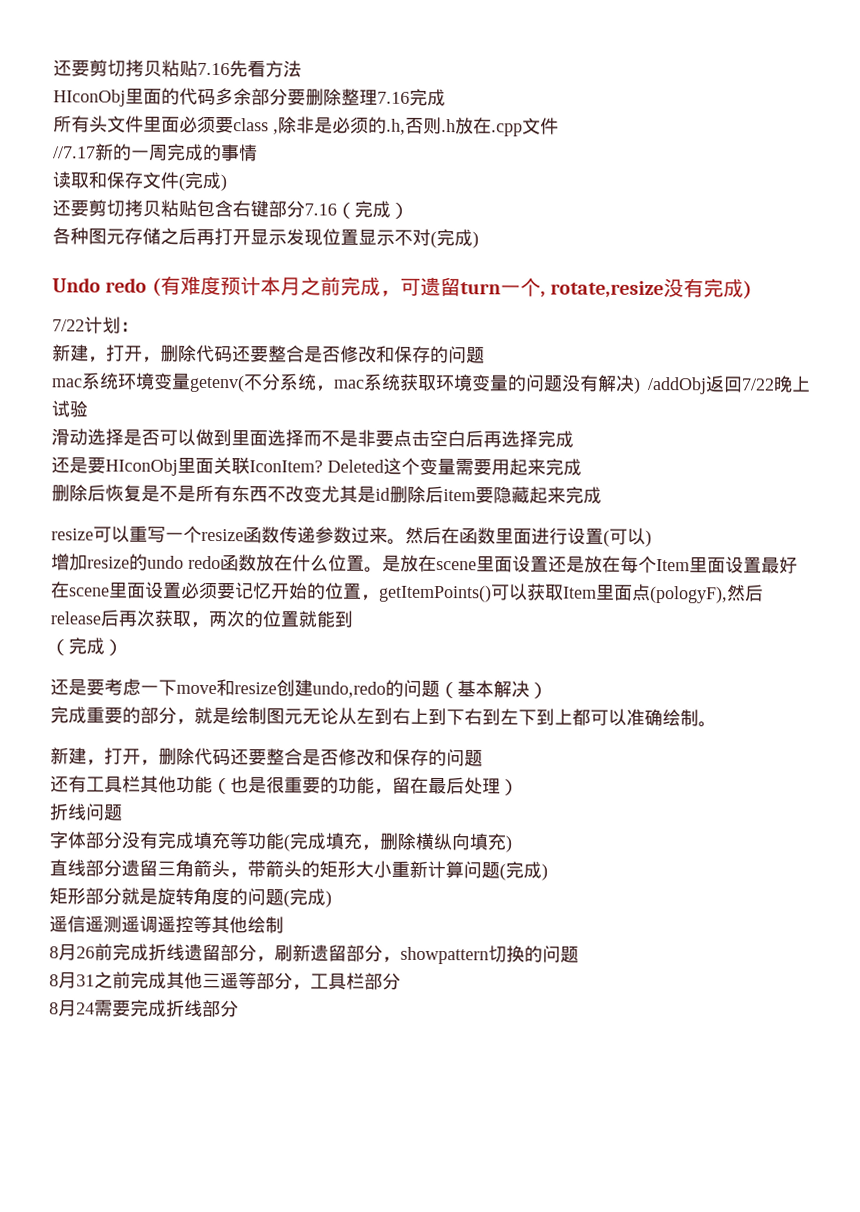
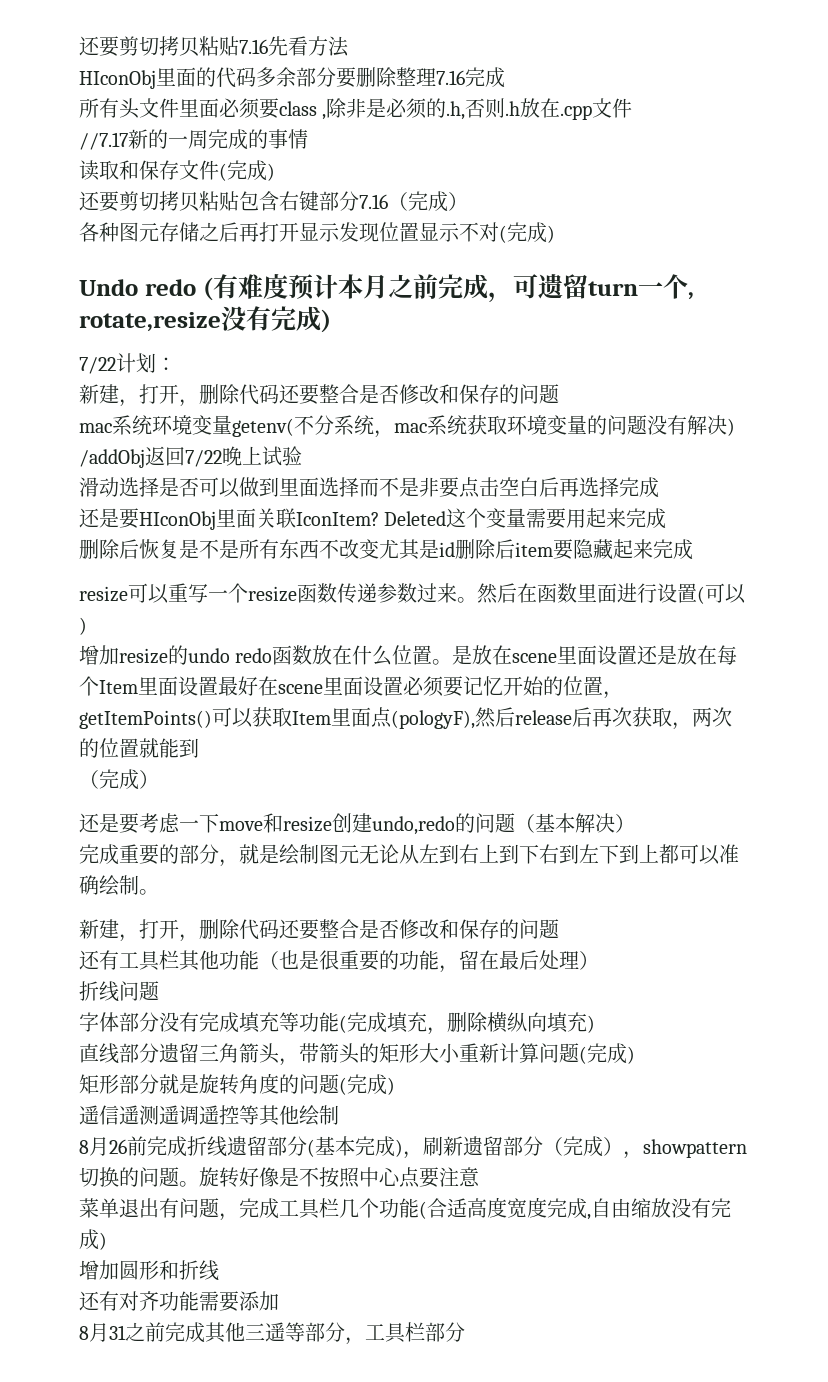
- 8月26前完成折线遗留部分，刷新遗留部分，showpattern切换的问题
+ 8月26前完成折线遗留部分(基本完成)，刷新遗留部分（完成），showpattern切换的问题。旋转好像是不按照中心点要注意
+ 菜单退出有问题，完成工具栏几个功能(合适高度宽度完成,自由缩放没有完成)
+ 增加圆形和折线
+ 还有对齐功能需要添加
- 8月24需要完成折线部分

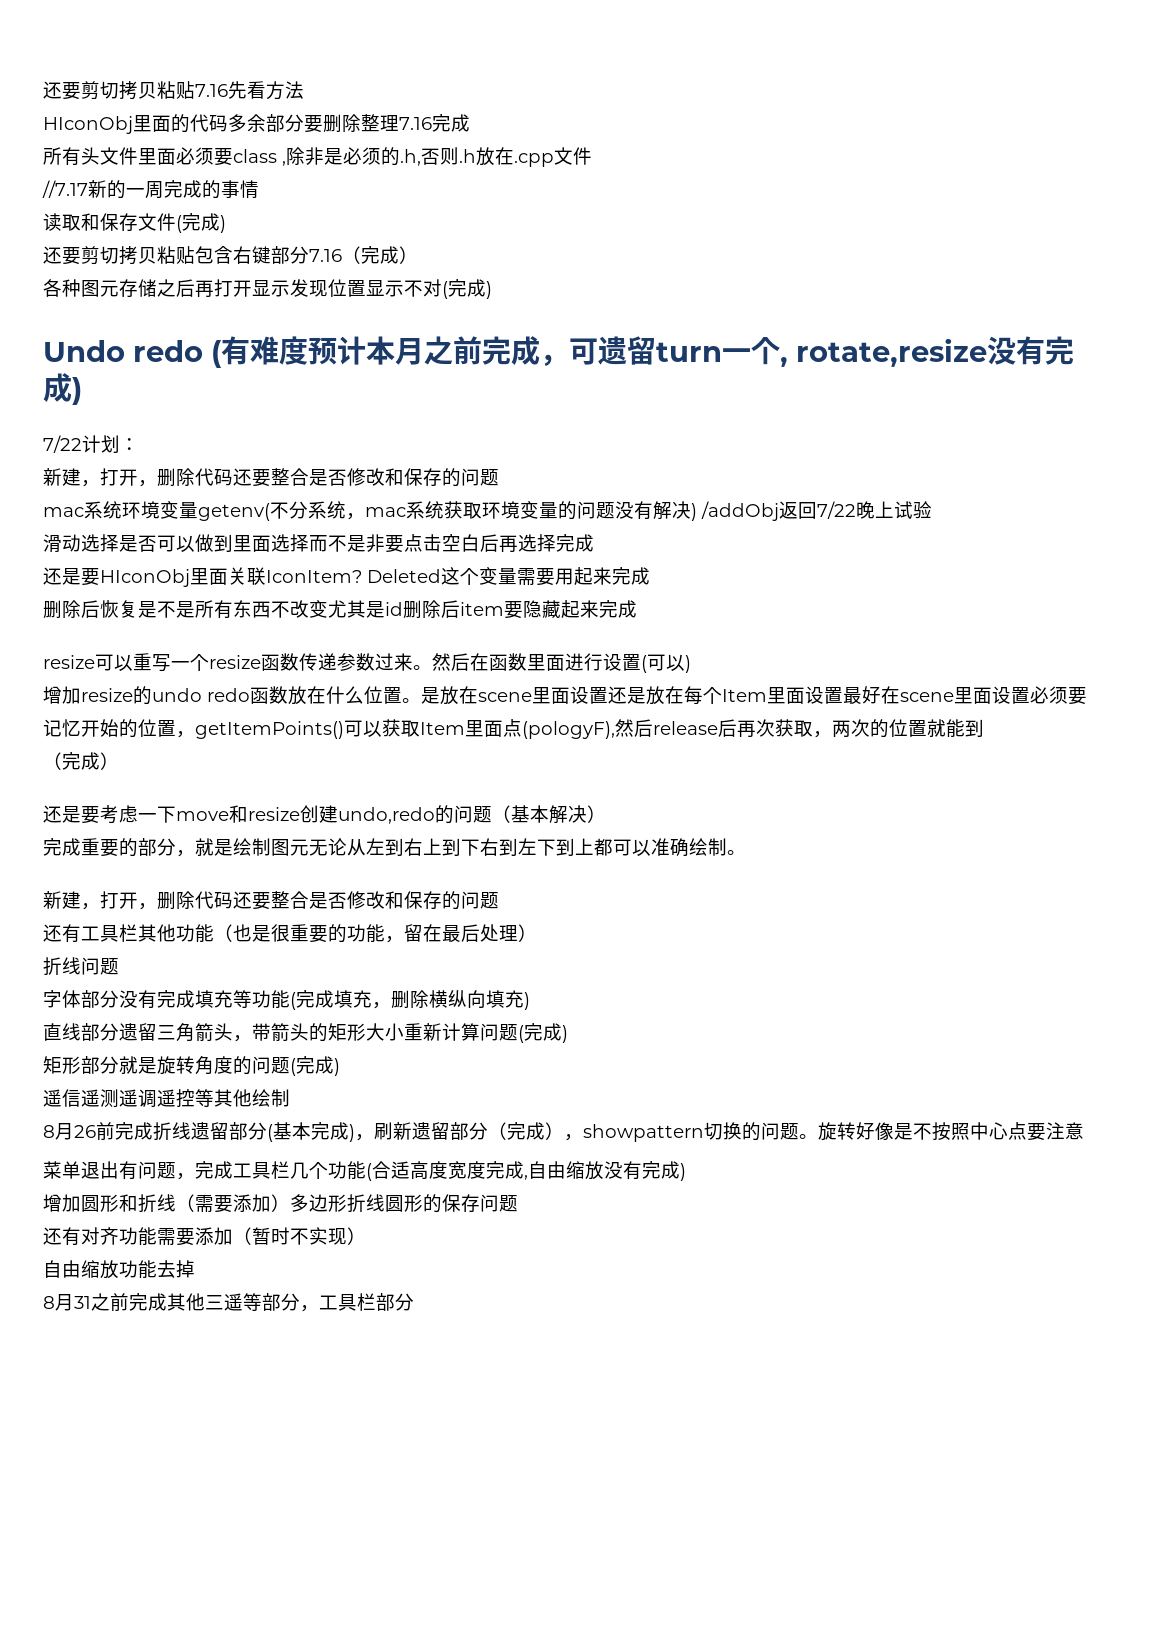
- 增加圆形和折线
+ 增加圆形和折线（需要添加）多边形折线圆形的保存问题
- 还有对齐功能需要添加
+ 还有对齐功能需要添加（暂时不实现）
+ 自由缩放功能去掉

